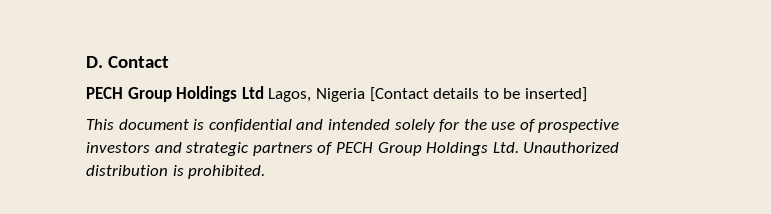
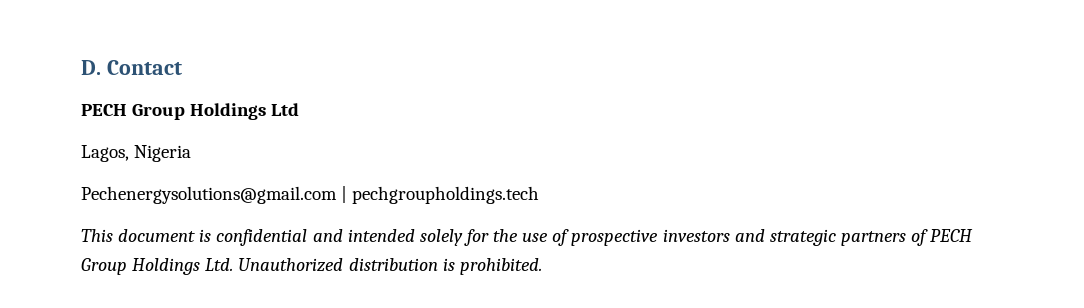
- PECH Group Holdings Ltd Lagos, Nigeria [Contact details to be inserted]
+ PECH Group Holdings Ltd
+ Lagos, Nigeria
+ Pechenergysolutions@gmail.com | pechgroupholdings.tech

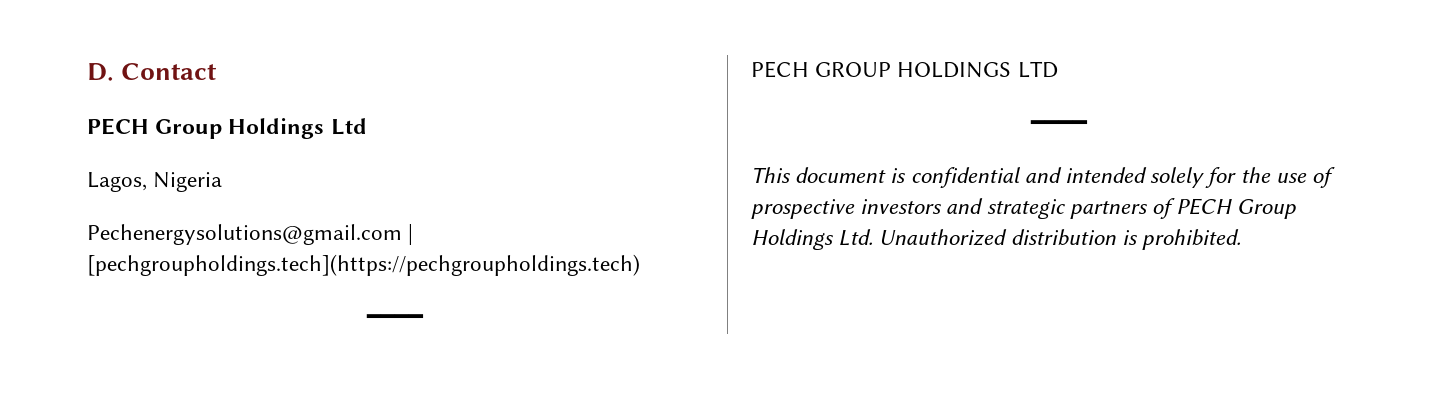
- Pechenergysolutions@gmail.com | pechgroupholdings.tech
+ Pechenergysolutions@gmail.com | [pechgroupholdings.tech](https://pechgroupholdings.tech)
+ ━━━━
+ PECH GROUP HOLDINGS LTD
+ ━━━━

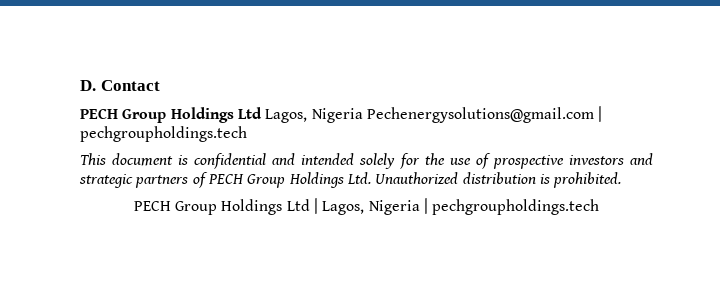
- PECH Group Holdings Ltd
- Lagos, Nigeria
- Pechenergysolutions@gmail.com | [pechgroupholdings.tech](https://pechgroupholdings.tech)
- ━━━━
- PECH GROUP HOLDINGS LTD
- ━━━━
+ PECH Group Holdings Ltd Lagos, Nigeria Pechenergysolutions@gmail.com | pechgroupholdings.tech
+ PECH Group Holdings Ltd | Lagos, Nigeria | pechgroupholdings.tech

